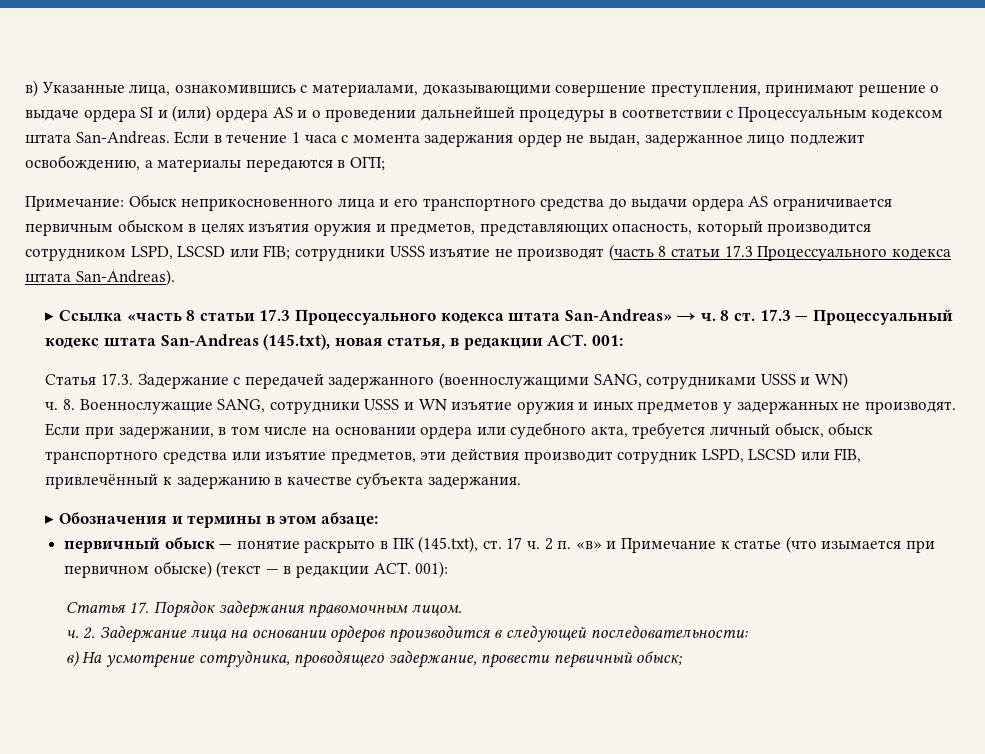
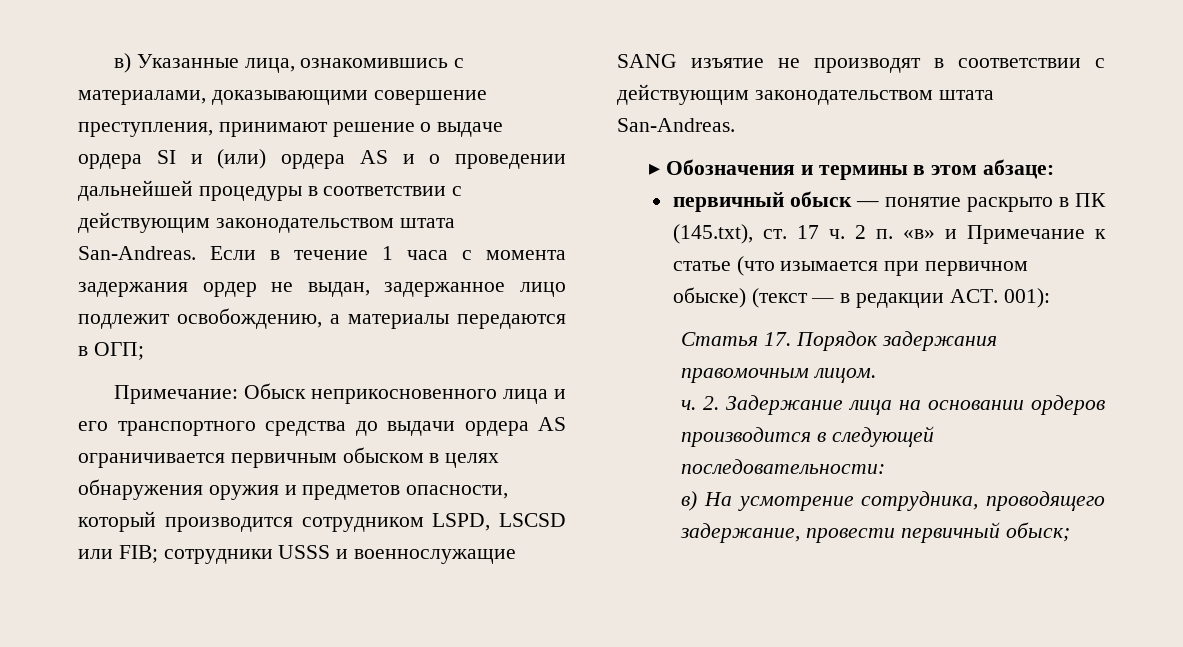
- в) Указанные лица, ознакомившись с материалами, доказывающими совершение преступления, принимают решение о выдаче ордера SI и (или) ордера AS и о проведении дальнейшей процедуры в соответствии с Процессуальным кодексом штата San-Andreas.
+ в) Указанные лица, ознакомившись с материалами, доказывающими совершение преступления, принимают решение о выдаче ордера SI и (или) ордера AS и о проведении дальнейшей процедуры в соответствии с действующим законодательством штата San-Andreas.
- Примечание: Обыск неприкосновенного лица и его транспортного средства до выдачи ордера AS ограничивается первичным обыском в целях изъятия оружия и предметов, представляющих опасность, который производится сотрудником LSPD, LSCSD или FIB; сотрудники USSS изъятие не производят (часть 8 статьи 17.3 Процессуального кодекса штата San-Andreas).
- ▸ Ссылка «часть 8 статьи 17.3 Процессуального кодекса штата San-Andreas» → ч. 8 ст. 17.3 — Процессуальный кодекс штата San-Andreas (145.txt), новая статья, в редакции ACT. 001:
- Статья 17.3. Задержание с передачей задержанного (военнослужащими SANG, сотрудниками USSS и WN)
- ч. 8. Военнослужащие SANG, сотрудники USSS и WN изъятие оружия и иных предметов у задержанных не производят. Если при задержании, в том числе на основании ордера или судебного акта, требуется личный обыск, обыск транспортного средства или изъятие предметов, эти действия производит сотрудник LSPD, LSCSD или FIB, привлечённый к задержанию в качестве субъекта задержания.
+ Примечание: Обыск неприкосновенного лица и его транспортного средства до выдачи ордера AS ограничивается первичным обыском в целях обнаружения оружия и предметов опасности, который производится сотрудником LSPD, LSCSD или FIB; сотрудники USSS и военнослужащие SANG изъятие не производят в соответствии с действующим законодательством штата San-Andreas.

